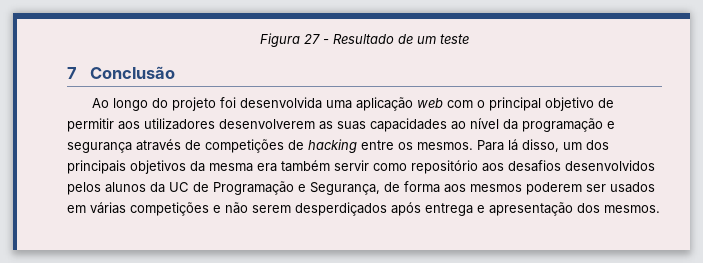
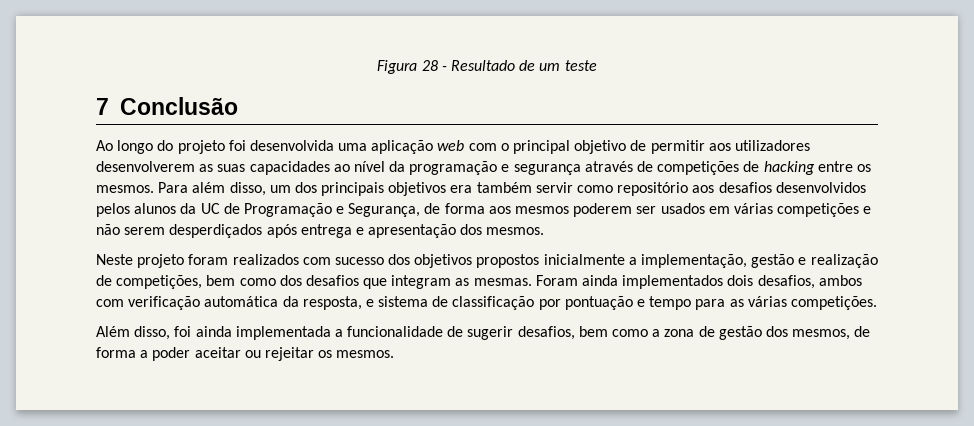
- Figura 27 - Resultado de um teste
+ Figura 28 - Resultado de um teste
- Para lá disso, um dos principais objetivos da mesma era também servir como repositório aos desafios desenvolvidos pelos alunos da UC de Programação e Segurança, de forma aos mesmos poderem ser usados em várias competições e não serem desperdiçados após entrega e apresentação dos mesmos.
+ Para além disso, um dos principais objetivos era também servir como repositório aos desafios desenvolvidos pelos alunos da UC de Programação e Segurança, de forma aos mesmos poderem ser usados em várias competições e não serem desperdiçados após entrega e apresentação dos mesmos.
+ Neste projeto foram realizados com sucesso dos objetivos propostos inicialmente a implementação, gestão e realização de competições, bem como dos desafios que integram as mesmas. Foram ainda implementados dois desafios, ambos com verificação automática da resposta, e sistema de classificação por pontuação e tempo para as várias competições.
+ Além disso, foi ainda implementada a funcionalidade de sugerir desafios, bem como a zona de gestão dos mesmos, de forma a poder aceitar ou rejeitar os mesmos.

